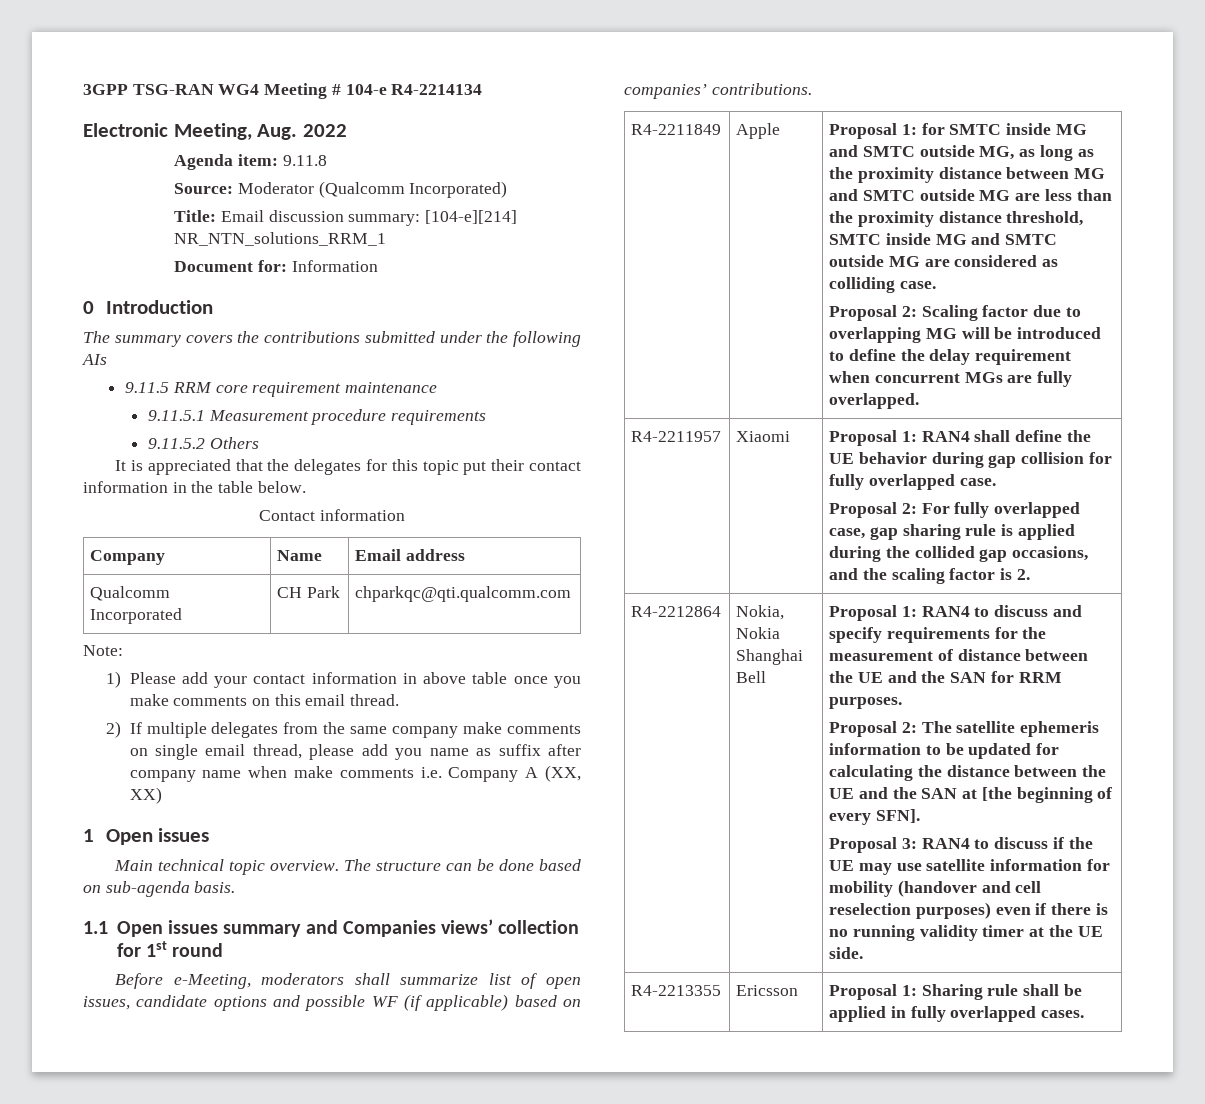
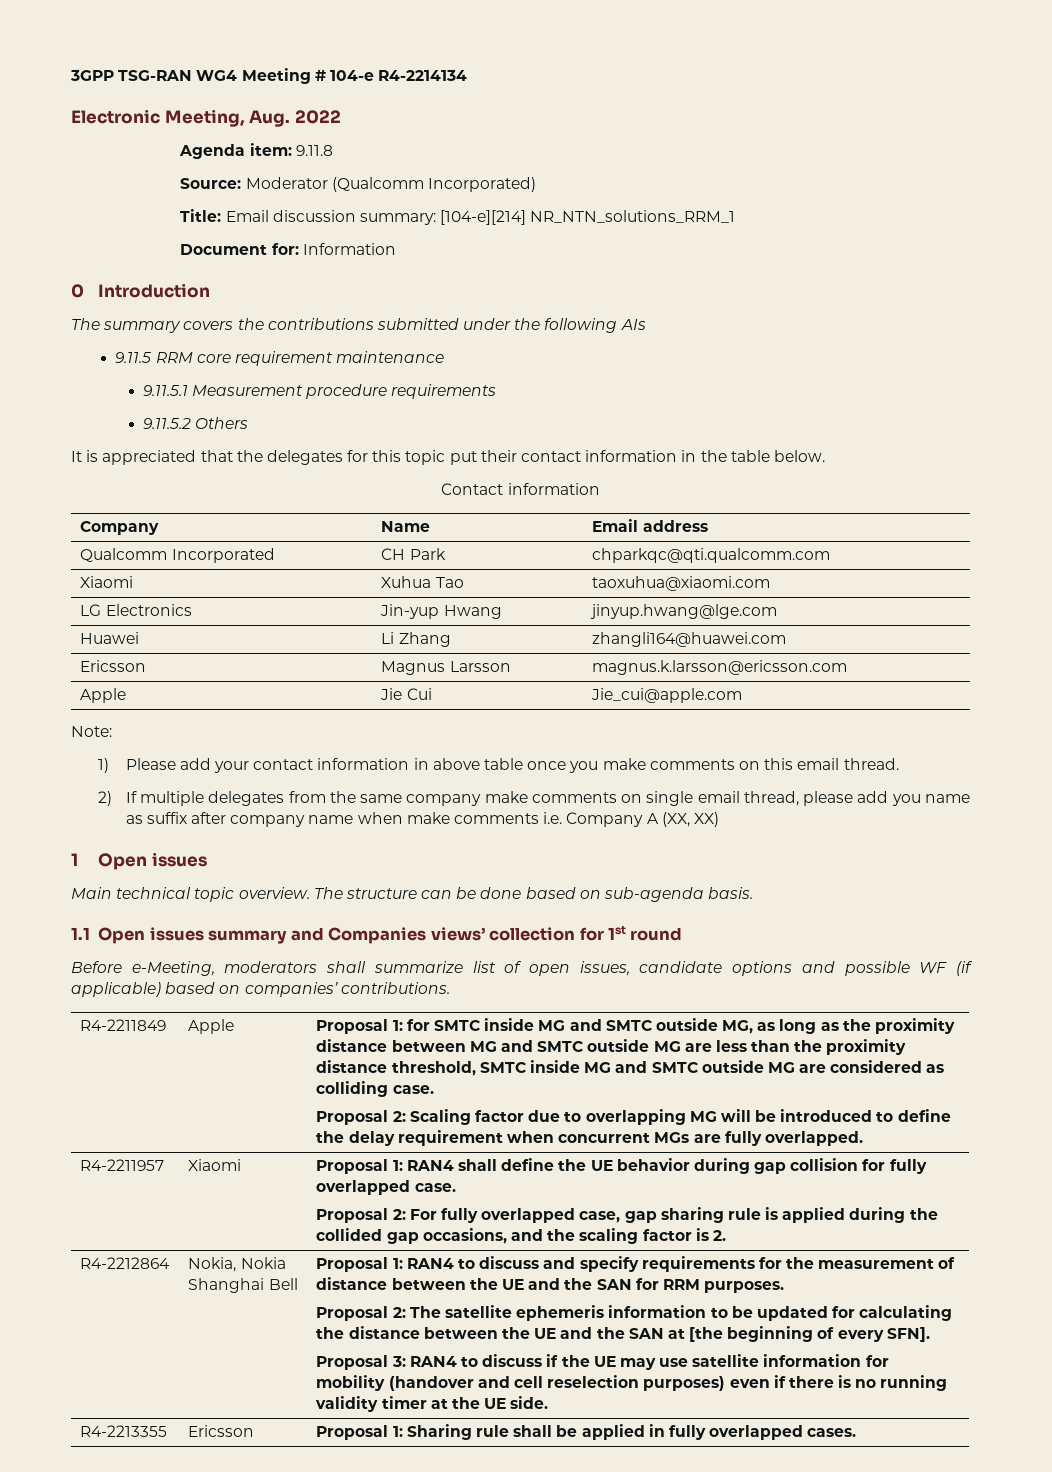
+ Xiaomi | Xuhua Tao | taoxuhua@xiaomi.com
+ LG Electronics | Jin-yup Hwang | jinyup.hwang@lge.com
+ Huawei | Li Zhang | zhangli164@huawei.com
+ Ericsson | Magnus Larsson | magnus.k.larsson@ericsson.com
+ Apple | Jie Cui | Jie_cui@apple.com

